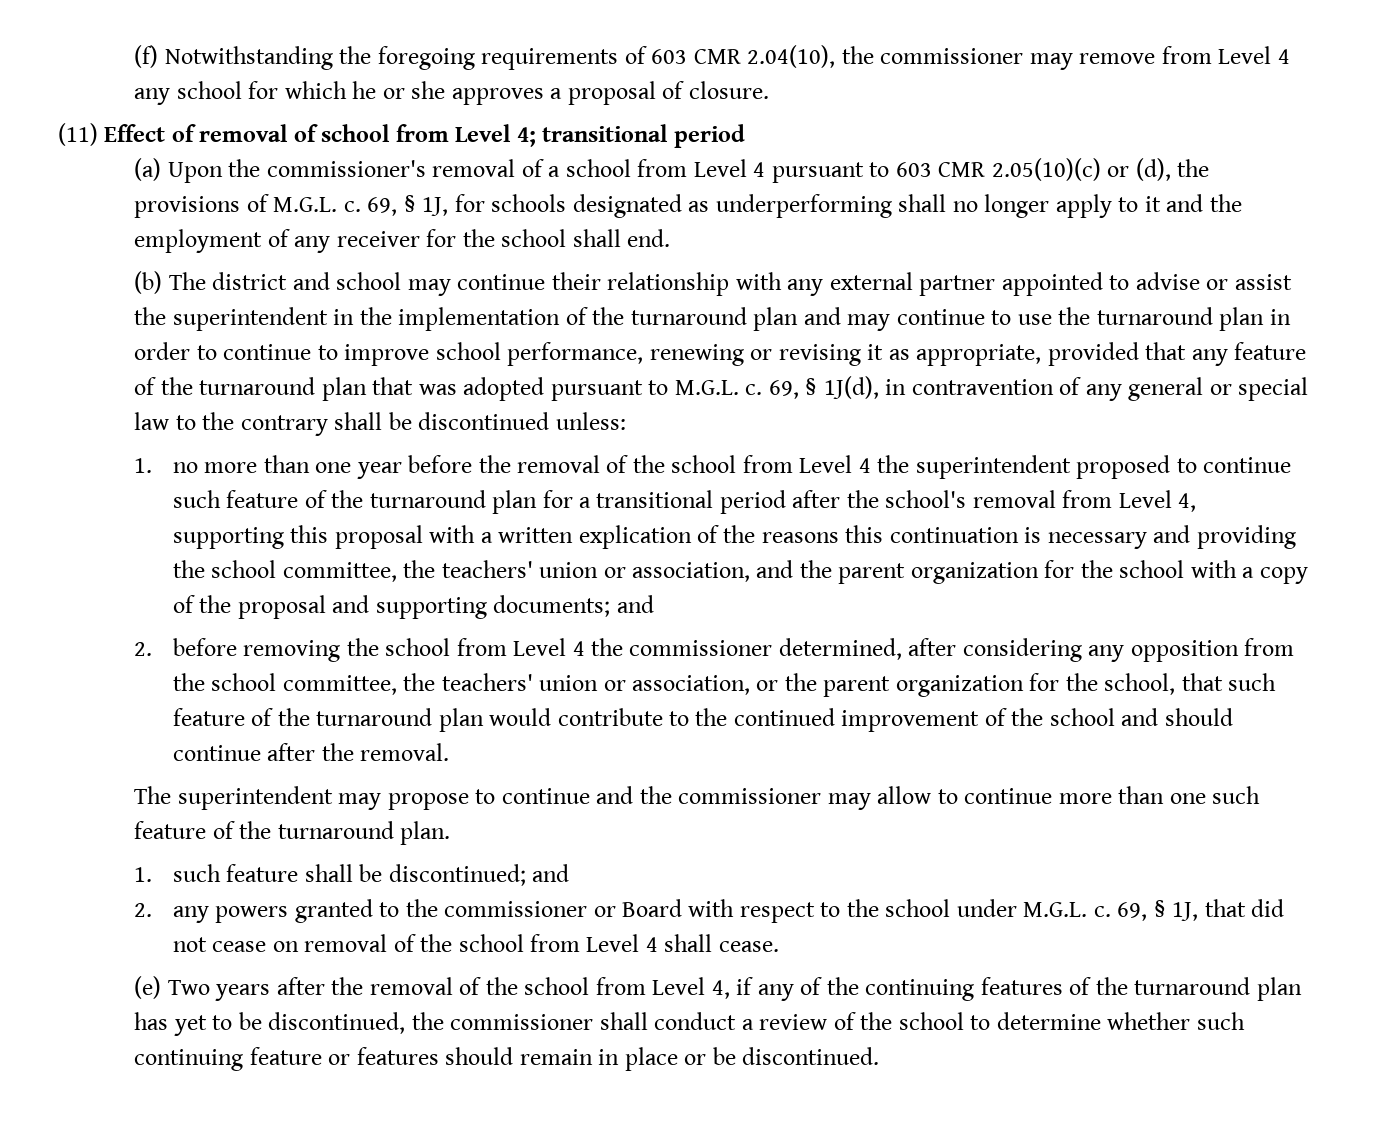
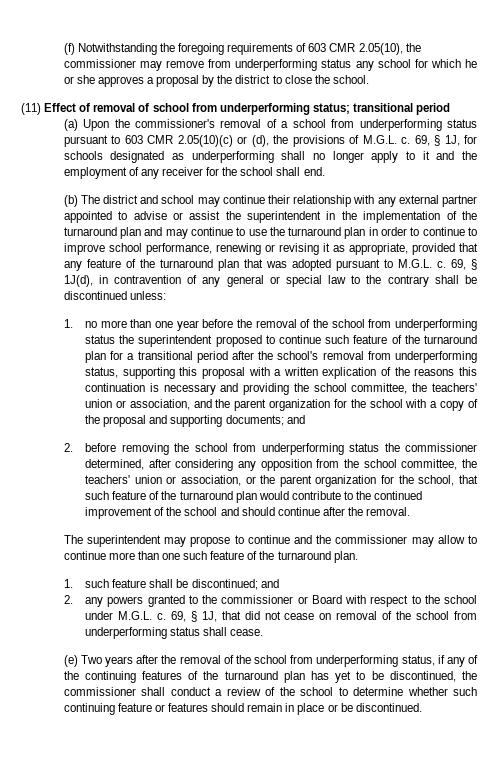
- (f) Notwithstanding the foregoing requirements of 603 CMR 2.04(10), the commissioner may remove from Level 4 any school for which he or she approves a proposal of closure.
+ (f) Notwithstanding the foregoing requirements of 603 CMR 2.05(10), the commissioner may remove from underperforming status any school for which he or she approves a proposal by the district to close the school.
- (11) Effect of removal of school from Level 4; transitional period
+ (11) Effect of removal of school from underperforming status; transitional period
- (a) Upon the commissioner's removal of a school from Level 4 pursuant to 603 CMR 2.05(10)(c) or (d), the provisions of M.G.L. c.
+ (a) Upon the commissioner's removal of a school from underperforming status pursuant to 603 CMR 2.05(10)(c) or (d), the provisions of M.G.L. c.
- 1. no more than one year before the removal of the school from Level 4 the superintendent proposed to continue such feature of the turnaround plan for a transitional period after the school's removal from Level 4, supporting this proposal with a written explication of the reasons this continuation is necessary and providing the school committee, the teachers' union or association, and the parent organization for the school with a copy of the proposal and supporting documents;
+ 1. no more than one year before the removal of the school from underperforming status the superintendent proposed to continue such feature of the turnaround plan for a transitional period after the school's removal from underperforming status, supporting this proposal with a written explication of the reasons this continuation is necessary and providing the school committee, the teachers' union or association, and the parent organization for the school with a copy of the proposal and supporting documents;
- 2. before removing the school from Level 4 the commissioner determined, after considering any opposition from the school committee, the teachers' union or association, or the parent organization for the school, that such feature of the turnaround plan would contribute to the continued improvement of the school and should continue after the removal.
+ 2. before removing the school from underperforming status the commissioner determined, after considering any opposition from the school committee, the teachers' union or association, or the parent organization for the school, that such feature of the turnaround plan would contribute to the continued improvement of the school and should continue after the removal.
- 69, § 1J, that did not cease on removal of the school from Level 4 shall cease.
+ 69, § 1J, that did not cease on removal of the school from underperforming status shall cease.
- (e) Two years after the removal of the school from Level 4, if any of the continuing features of the turnaround plan has yet to be discontinued, the commissioner shall conduct a review of the school to determine whether such continuing feature or features should remain in place or be discontinued.
+ (e) Two years after the removal of the school from underperforming status, if any of the continuing features of the turnaround plan has yet to be discontinued, the commissioner shall conduct a review of the school to determine whether such continuing feature or features should remain in place or be discontinued.

